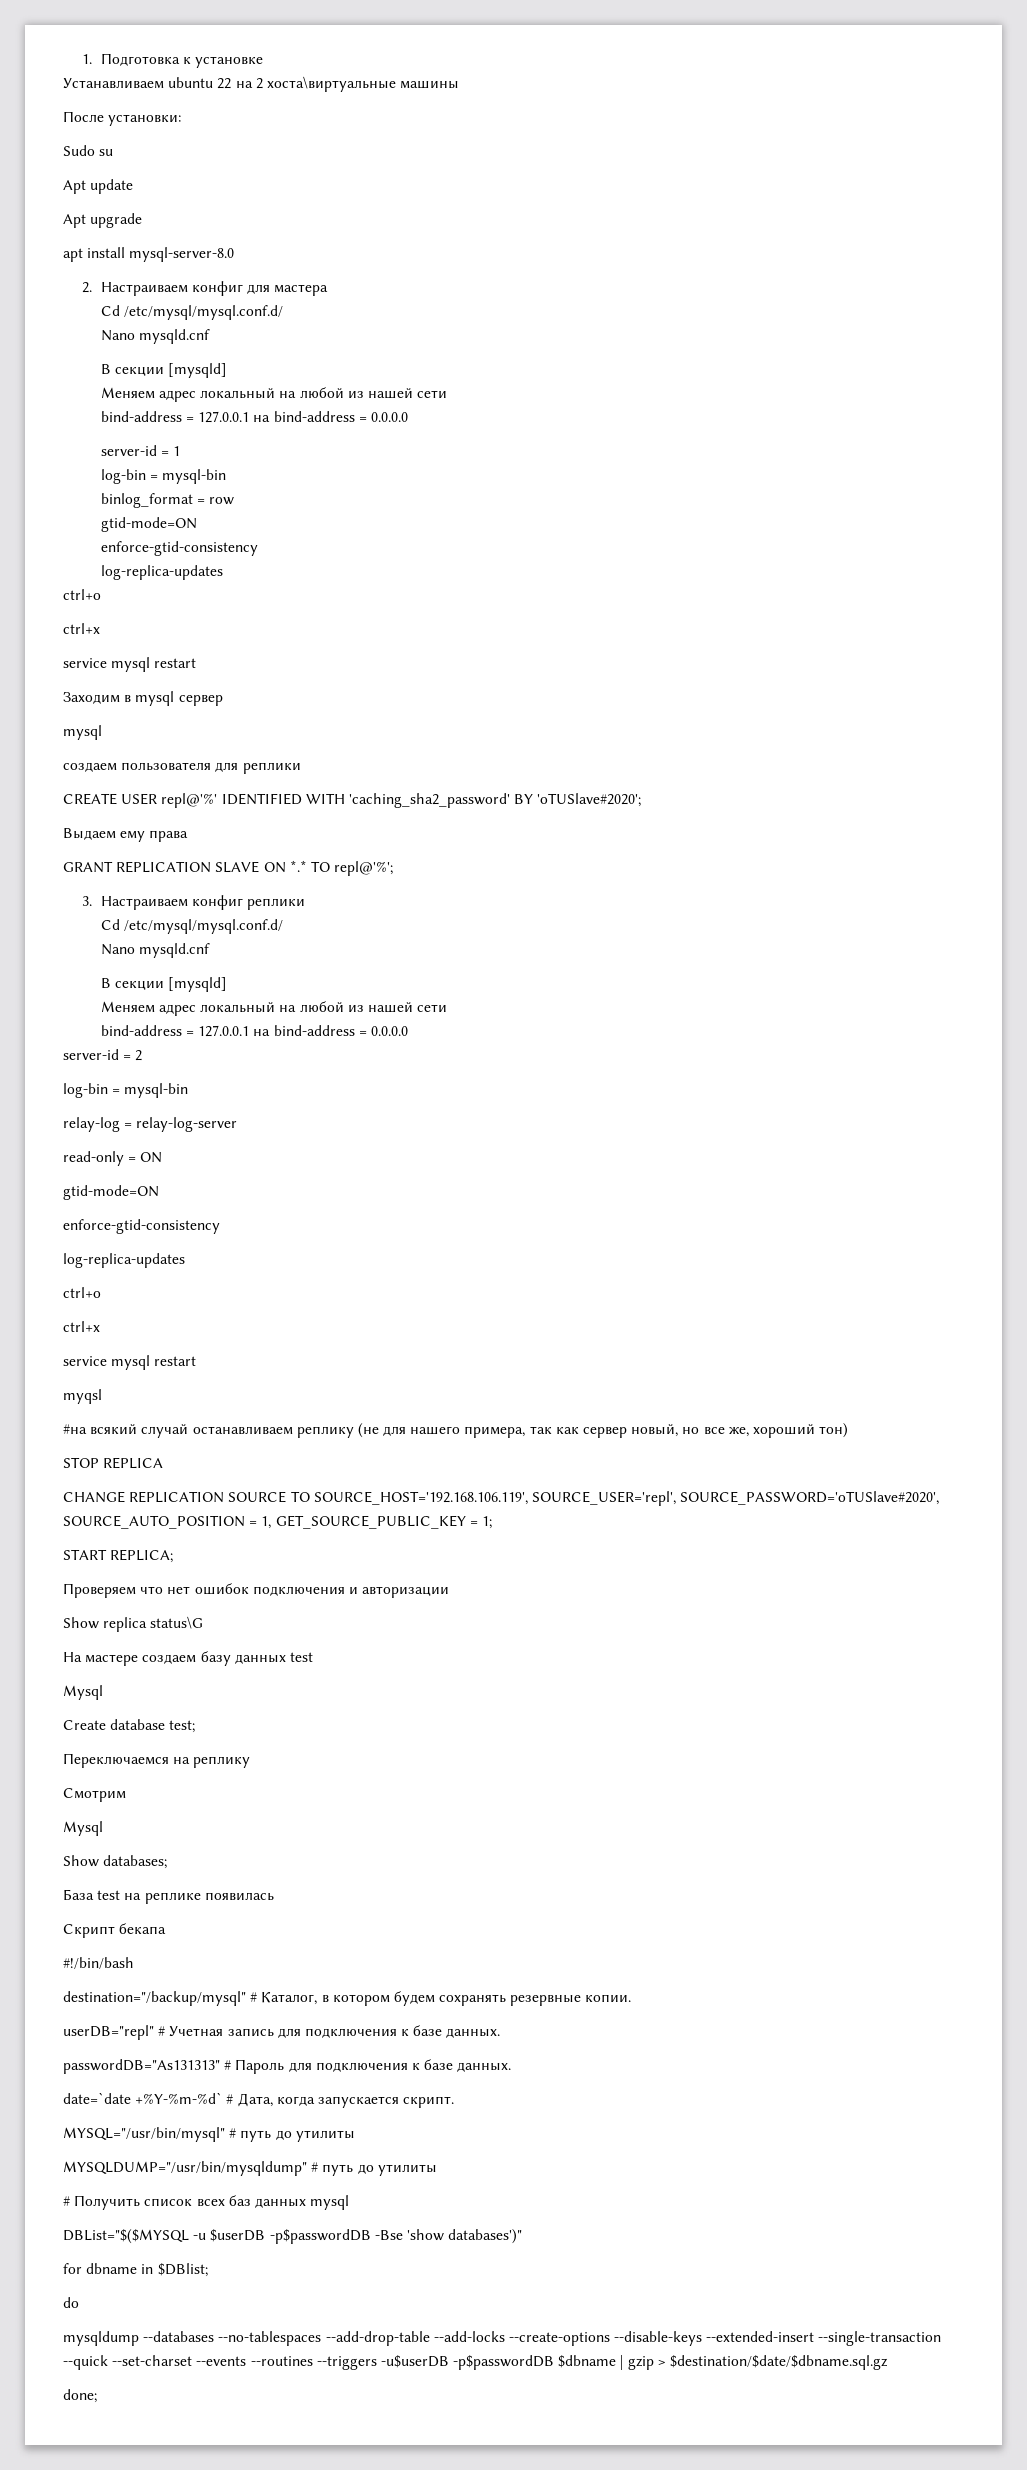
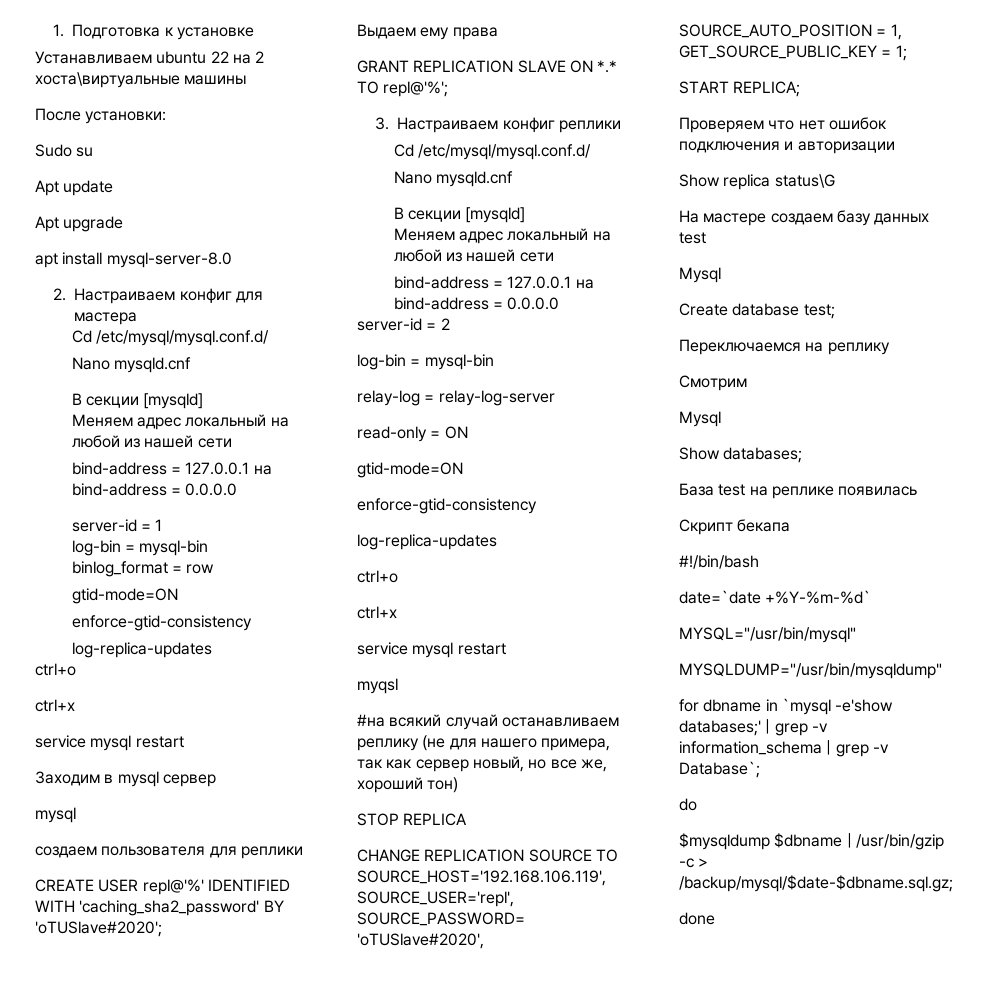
- destination="/backup/mysql" # Каталог, в котором будем сохранять резервные копии.
- userDB="repl" # Учетная запись для подключения к базе данных.
- passwordDB="As131313" # Пароль для подключения к базе данных.
- date=`date +%Y-%m-%d` # Дата, когда запускается скрипт.
- MYSQL="/usr/bin/mysql" # путь до утилиты
- MYSQLDUMP="/usr/bin/mysqldump" # путь до утилиты
- # Получить список всех баз данных mysql
- DBList="$($MYSQL -u $userDB -p$passwordDB -Bse 'show databases')"
- for dbname in $DBlist;
+ date=`date +%Y-%m-%d`
+ MYSQL="/usr/bin/mysql"
+ MYSQLDUMP="/usr/bin/mysqldump"
+ for dbname in `mysql -e'show databases;' | grep -v information_schema | grep -v Database`;
  do
- mysqldump --databases --no-tablespaces --add-drop-table --add-locks --create-options --disable-keys --extended-insert --single-transaction --quick --set-charset --events --routines --triggers -u$userDB -p$passwordDB $dbname | gzip > $destination/$date/$dbname.sql.gz
- done;
+ $mysqldump $dbname | /usr/bin/gzip -c > /backup/mysql/$date-$dbname.sql.gz;
+ done

